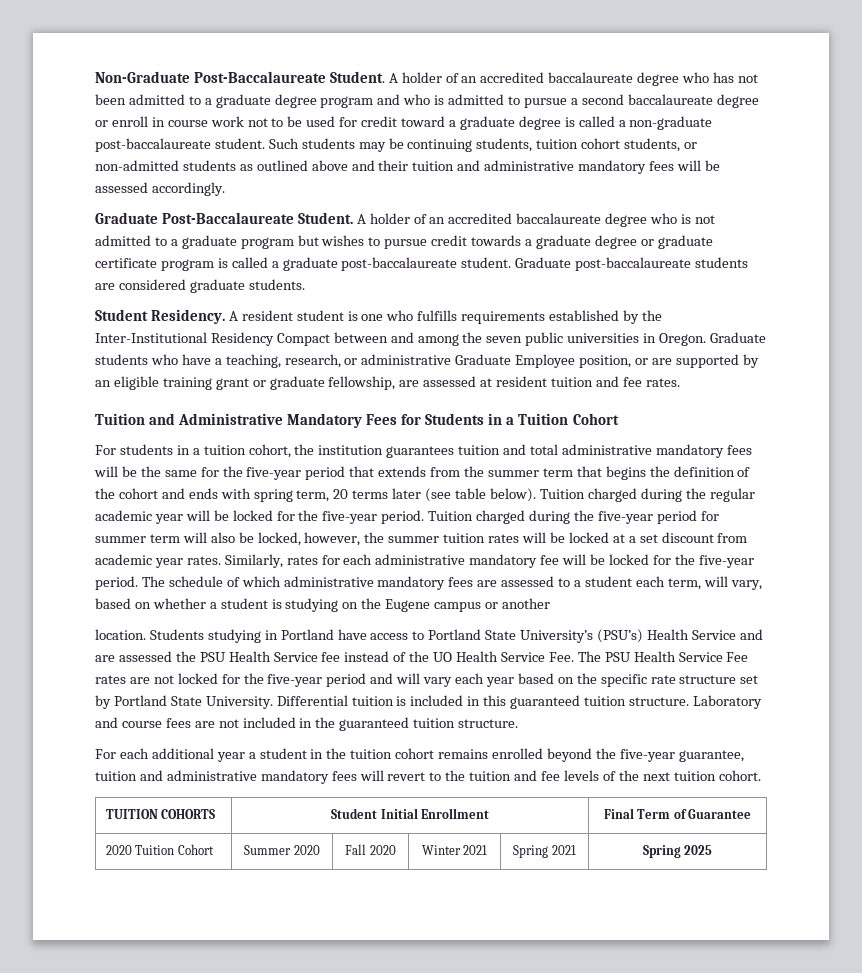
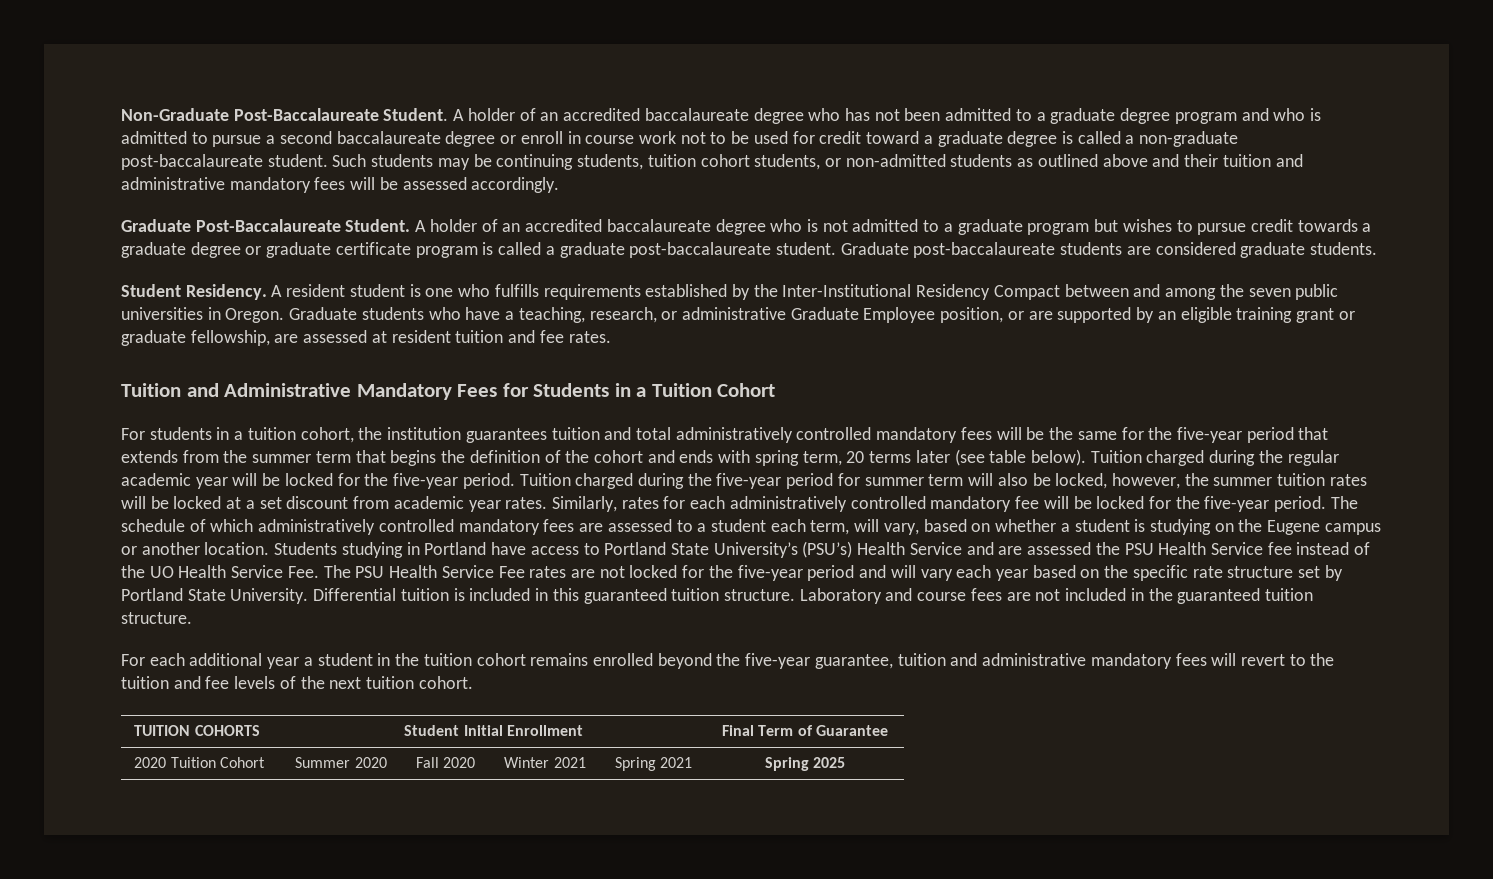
- For students in a tuition cohort, the institution guarantees tuition and total administrative mandatory fees will be the same for the five-year period that extends from the summer term that begins the definition of the cohort and ends with spring term, 20 terms later (see table below).
+ For students in a tuition cohort, the institution guarantees tuition and total administratively controlled mandatory fees will be the same for the five-year period that extends from the summer term that begins the definition of the cohort and ends with spring term, 20 terms later (see table below).
- Similarly, rates for each administrative mandatory fee will be locked for the five-year period.
+ Similarly, rates for each administratively controlled mandatory fee will be locked for the five-year period.
- The schedule of which administrative mandatory fees are assessed to a student each term, will vary, based on whether a student is studying on the Eugene campus or another
- location.
+ The schedule of which administratively controlled mandatory fees are assessed to a student each term, will vary, based on whether a student is studying on the Eugene campus or another location.

